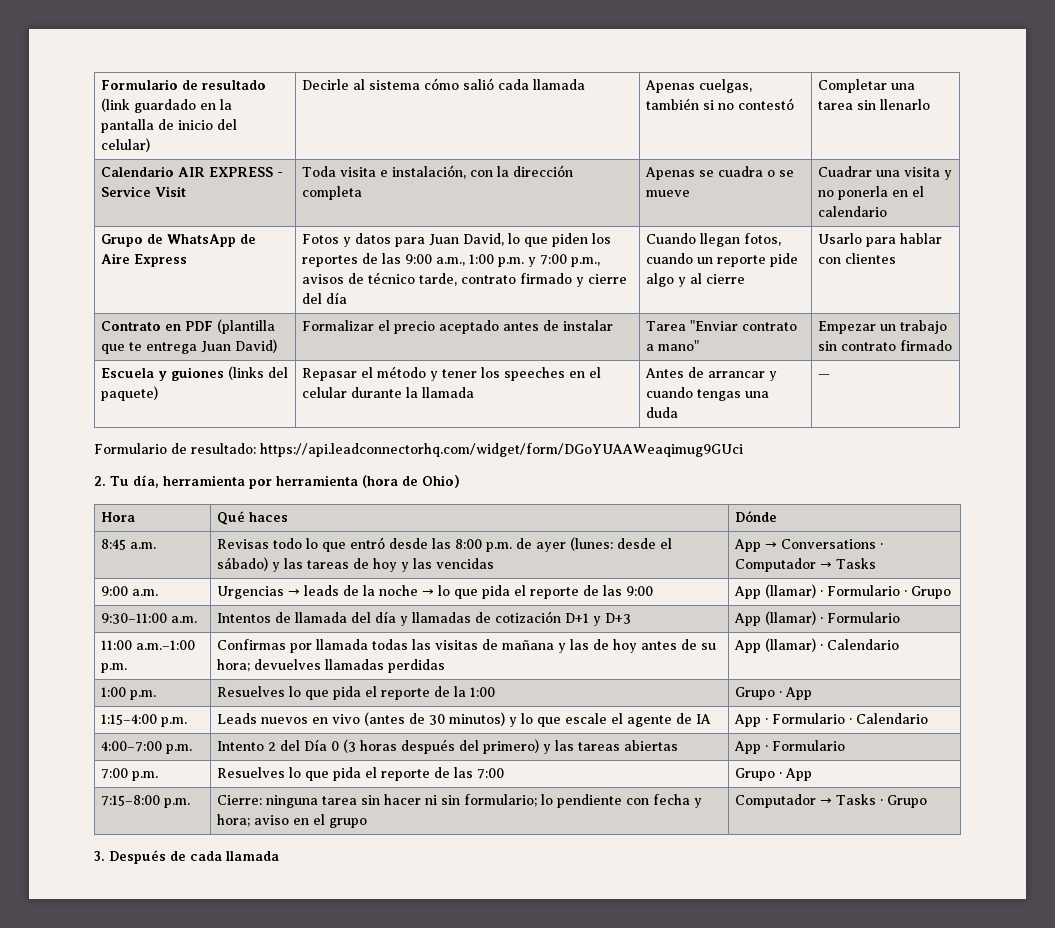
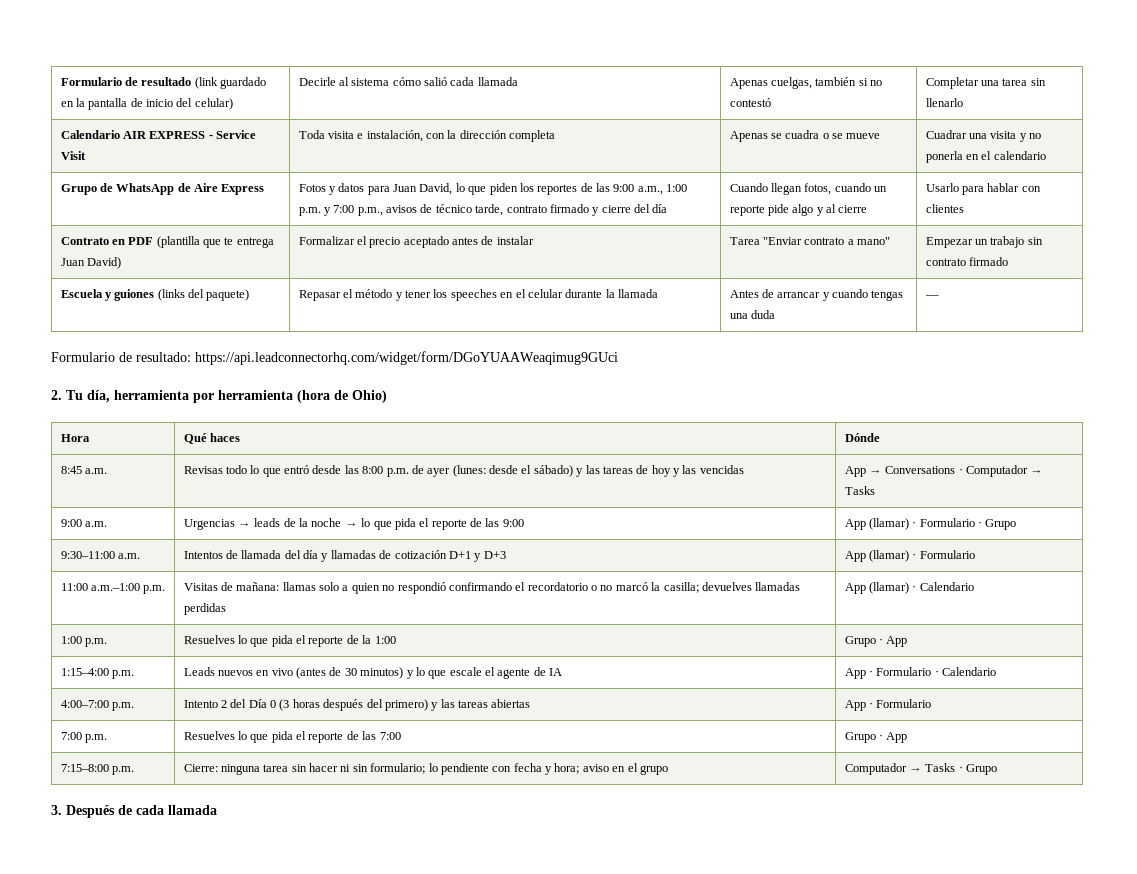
- 11:00 a.m.–1:00 p.m. | Confirmas por llamada todas las visitas de mañana y las de hoy antes de su hora; devuelves llamadas perdidas | App (llamar) · Calendario
+ 11:00 a.m.–1:00 p.m. | Visitas de mañana: llamas solo a quien no respondió confirmando el recordatorio o no marcó la casilla; devuelves llamadas perdidas | App (llamar) · Calendario

